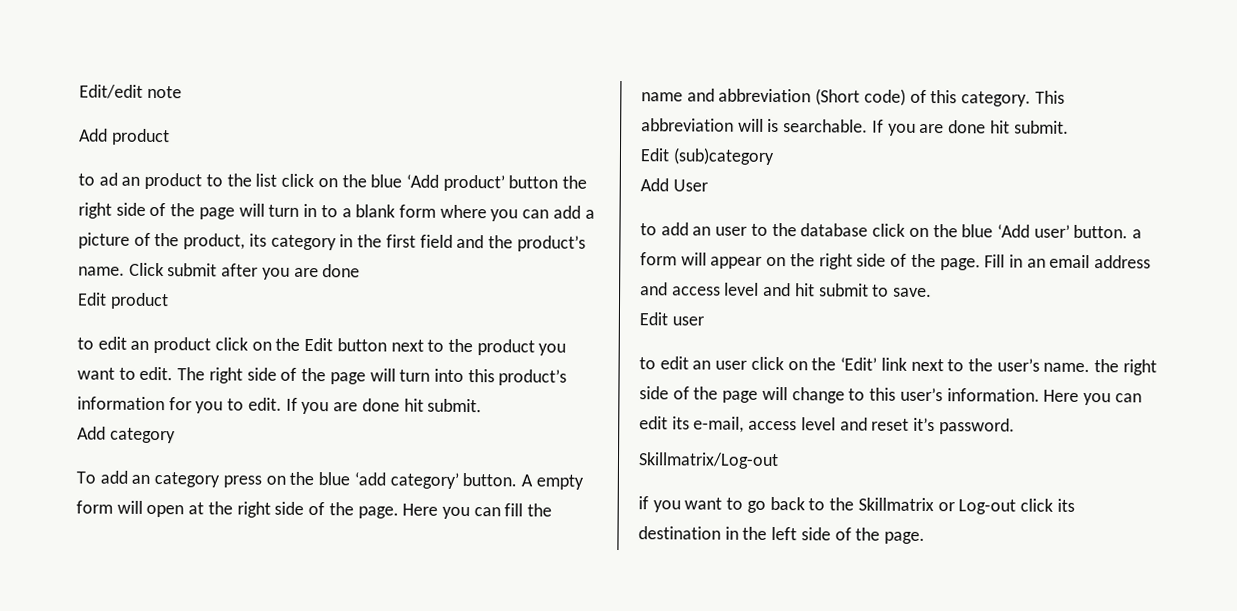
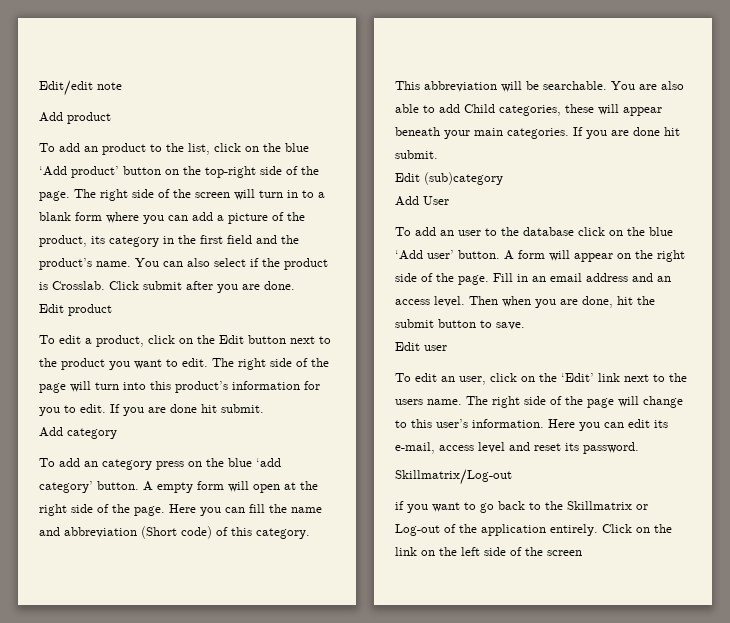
- to ad an product to the list click on the blue ‘Add product’ button the right side of the page will turn in to a blank form where you can add a picture of the product, its category in the first field and the product’s name.
+ To add an product to the list, click on the blue ‘Add product’ button on the top-right side of the page. The right side of the screen will turn in to a blank form where you can add a picture of the product, its category in the first field and the product’s name.
+ You can also select if the product is Crosslab.
- Click submit after you are done
+ Click submit after you are done.
- to edit an product click on the Edit button next to the product you want to edit.
+ To edit a product, click on the Edit button next to the product you want to edit.
- This abbreviation will is searchable.
+ This abbreviation will be searchable. You are also able to add Child categories, these will appear beneath your main categories.
- to add an user to the database click on the blue ‘Add user’ button. a form will appear on the right side of the page.
+ To add an user to the database click on the blue ‘Add user’ button. A form will appear on the right side of the page.
- Fill in an email address and access level and hit submit to save.
+ Fill in an email address and an access level. Then when you are done, hit the submit button to save.
- to edit an user click on the ‘Edit’ link next to the user’s name. the right side of the page will change to this user’s information.
+ To edit an user, click on the ‘Edit’ link next to the users name. The right side of the page will change to this user’s information.
- Here you can edit its e-mail, access level and reset it’s password.
+ Here you can edit its e-mail, access level and reset its password.
- if you want to go back to the Skillmatrix or Log-out click its destination in the left side of the page.
+ if you want to go back to the Skillmatrix or Log-out of the application entirely. Click on the link on the left side of the screen

